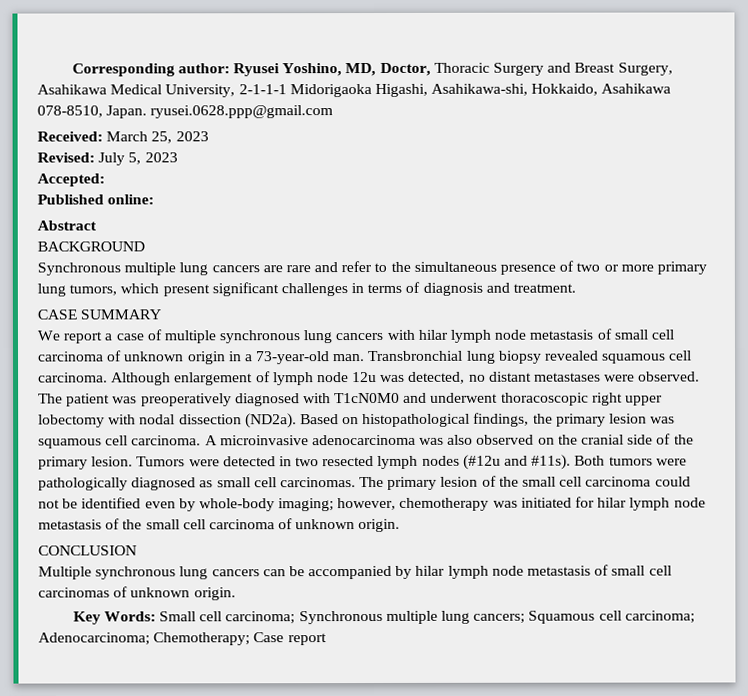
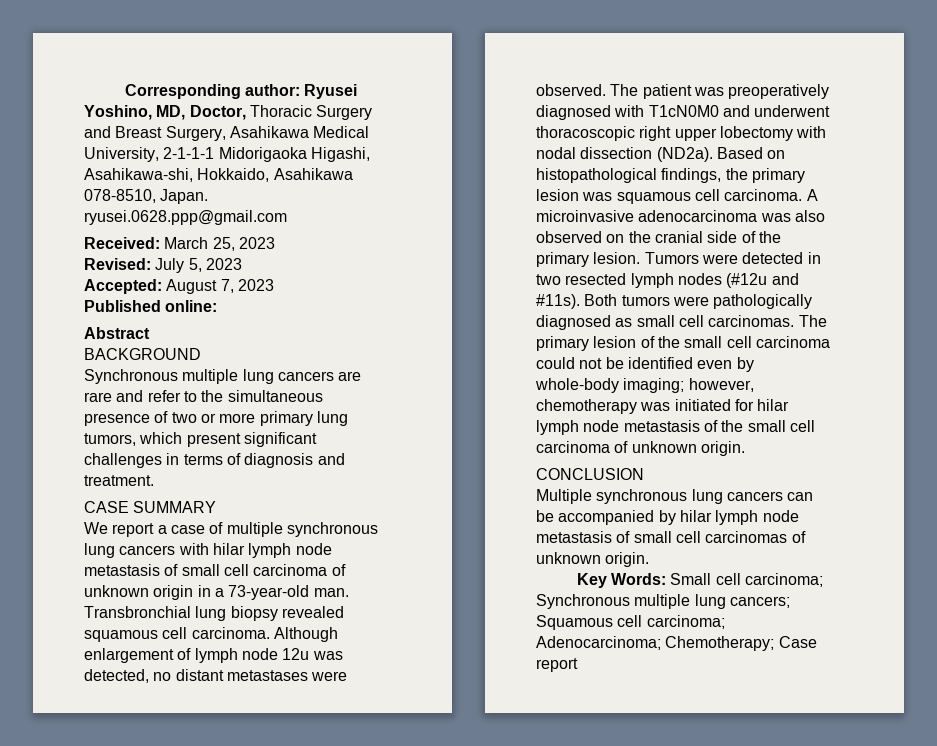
- Accepted:
+ Accepted: August 7, 2023

